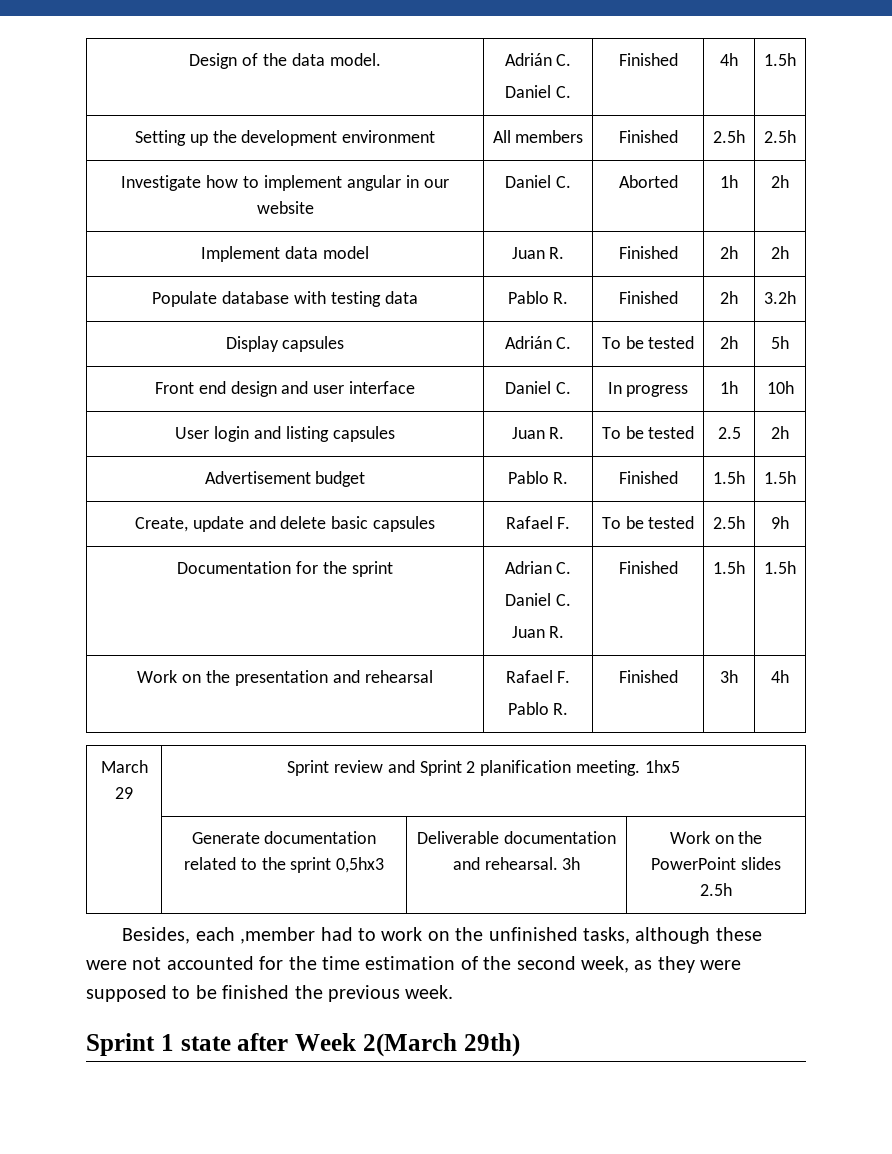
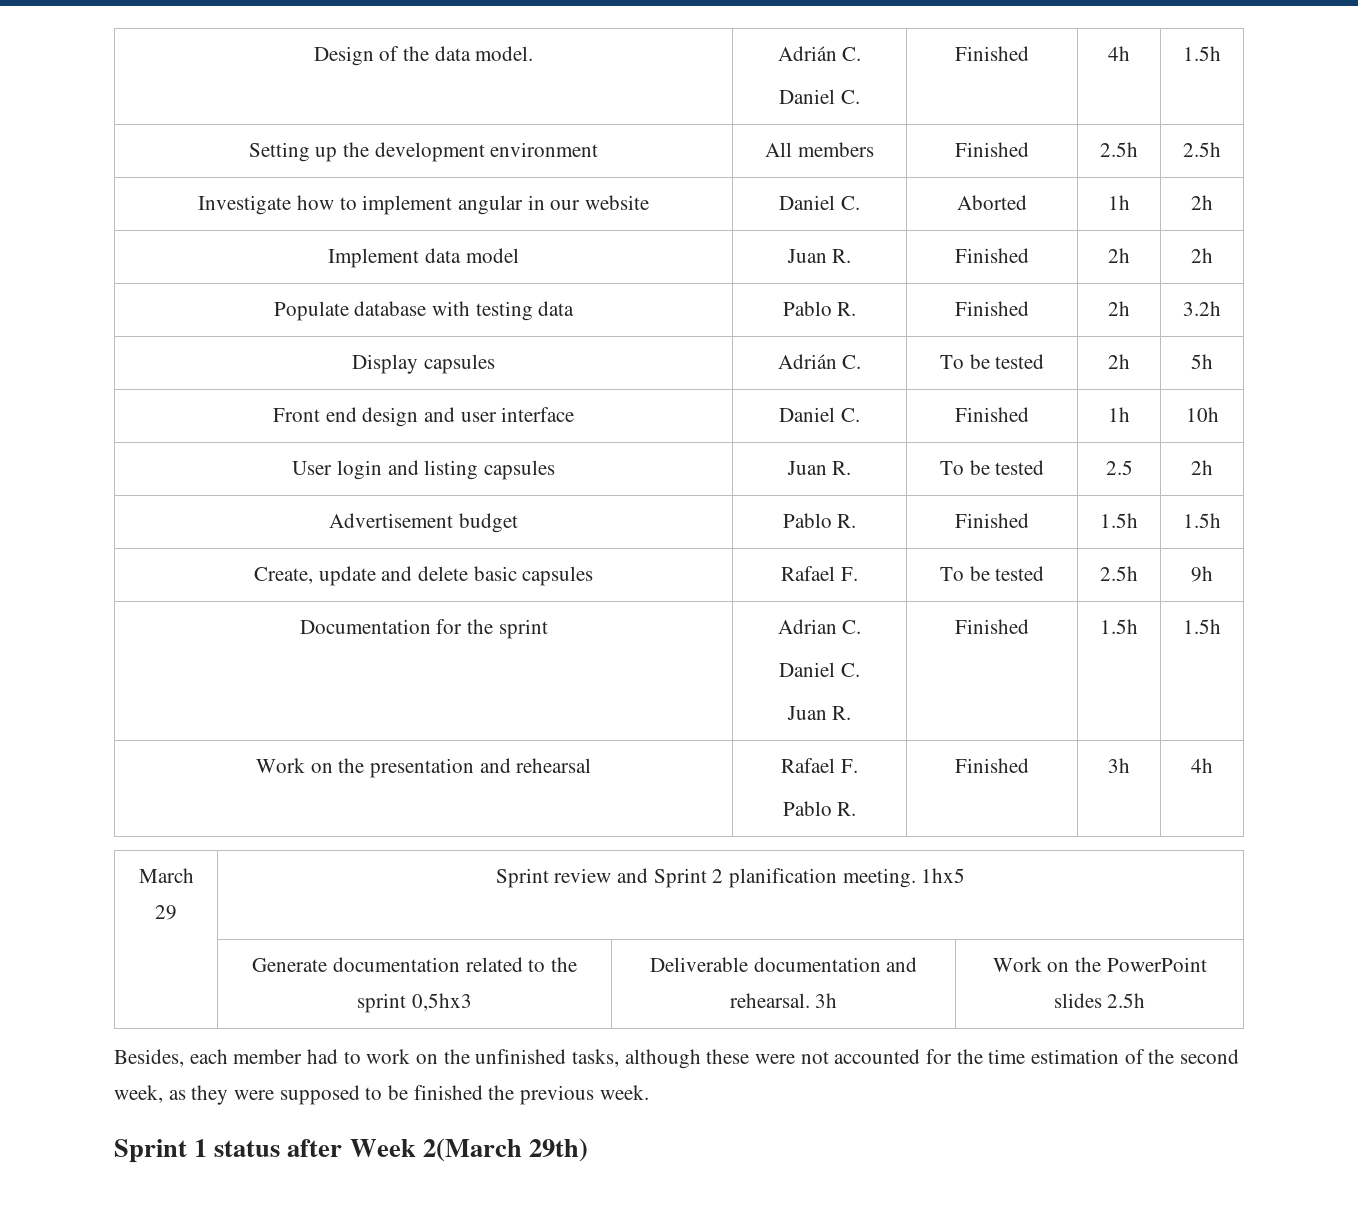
- Front end design and user interface | Daniel C. | In progress | 1h | 10h
+ Front end design and user interface | Daniel C. | Finished | 1h | 10h
- Besides, each ,member had to work on the unfinished tasks, although these were not accounted for the time estimation of the second week, as they were supposed to be finished the previous week.
+ Besides, each member had to work on the unfinished tasks, although these were not accounted for the time estimation of the second week, as they were supposed to be finished the previous week.
- Sprint 1 state after Week 2(March 29th)
+ Sprint 1 status after Week 2(March 29th)

